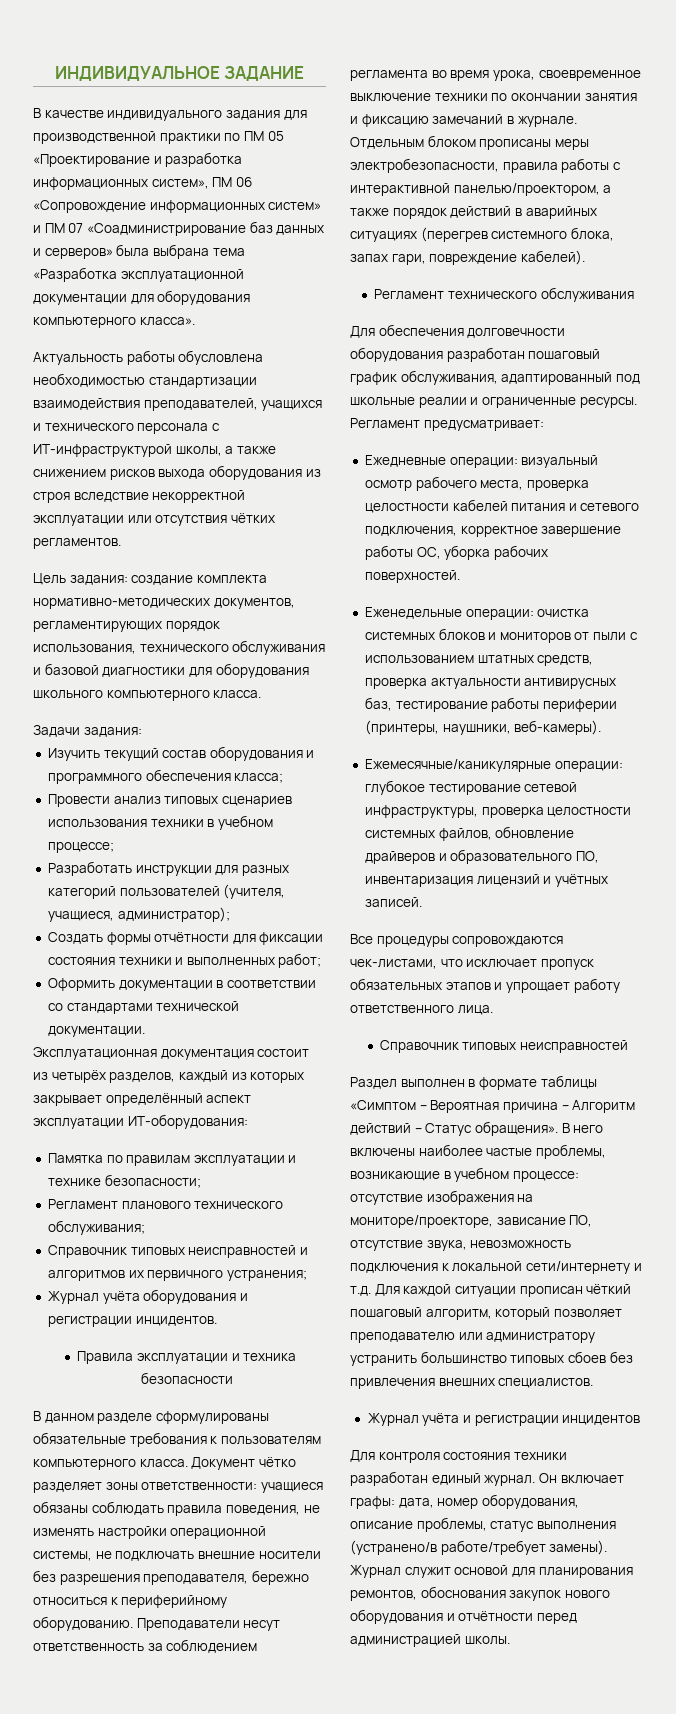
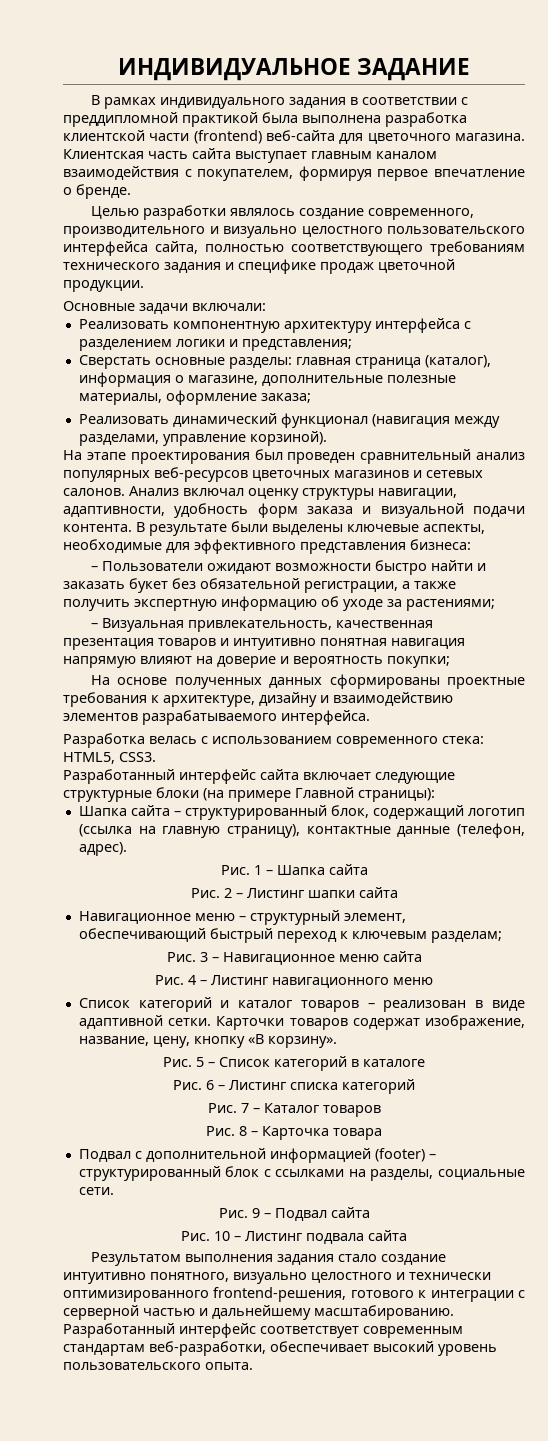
- В качестве индивидуального задания для производственной практики по ПМ 05 «Проектирование и разработка информационных систем», ПМ 06 «Сопровождение информационных систем» и ПМ 07 «Соадминистрирование баз данных и серверов» была выбрана тема «Разработка эксплуатационной документации для оборудования компьютерного класса».
- Актуальность работы обусловлена необходимостью стандартизации взаимодействия преподавателей, учащихся и технического персонала с ИТ-инфраструктурой школы, а также снижением рисков выхода оборудования из строя вследствие некорректной эксплуатации или отсутствия чётких регламентов.
- Цель задания: создание комплекта нормативно-методических документов, регламентирующих порядок использования, технического обслуживания и базовой диагностики для оборудования школьного компьютерного класса.
- Задачи задания:
- Изучить текущий состав оборудования и программного обеспечения класса;
- Провести анализ типовых сценариев использования техники в учебном процессе;
- Разработать инструкции для разных категорий пользователей (учителя, учащиеся, администратор);
- Создать формы отчётности для фиксации состояния техники и выполненных работ;
- Оформить документации в соответствии со стандартами технической документации.
- Эксплуатационная документация состоит из четырёх разделов, каждый из которых закрывает определённый аспект эксплуатации ИТ-оборудования:
- Памятка по правилам эксплуатации и технике безопасности;
- Регламент планового технического обслуживания;
- Справочник типовых неисправностей и алгоритмов их первичного устранения;
- Журнал учёта оборудования и регистрации инцидентов.
- Правила эксплуатации и техника безопасности
- В данном разделе сформулированы обязательные требования к пользователям компьютерного класса. Документ чётко разделяет зоны ответственности: учащиеся обязаны соблюдать правила поведения, не изменять настройки операционной системы, не подключать внешние носители без разрешения преподавателя, бережно относиться к периферийному оборудованию. Преподаватели несут ответственность за соблюдением регламента во время урока, своевременное выключение техники по окончании занятия и фиксацию замечаний в журнале. Отдельным блоком прописаны меры электробезопасности, правила работы с интерактивной панелью/проектором, а также порядок действий в аварийных ситуациях (перегрев системного блока, запах гари, повреждение кабелей).
- Регламент технического обслуживания
- Для обеспечения долговечности оборудования разработан пошаговый график обслуживания, адаптированный под школьные реалии и ограниченные ресурсы. Регламент предусматривает:
- Ежедневные операции: визуальный осмотр рабочего места, проверка целостности кабелей питания и сетевого подключения, корректное завершение работы ОС, уборка рабочих поверхностей.
- Еженедельные операции: очистка системных блоков и мониторов от пыли с использованием штатных средств, проверка актуальности антивирусных баз, тестирование работы периферии (принтеры, наушники, веб-камеры).
- Ежемесячные/каникулярные операции: глубокое тестирование сетевой инфраструктуры, проверка целостности системных файлов, обновление драйверов и образовательного ПО, инвентаризация лицензий и учётных записей.
- Все процедуры сопровождаются чек-листами, что исключает пропуск обязательных этапов и упрощает работу ответственного лица.
- Справочник типовых неисправностей
- Раздел выполнен в формате таблицы «Симптом – Вероятная причина – Алгоритм действий – Статус обращения». В него включены наиболее частые проблемы, возникающие в учебном процессе: отсутствие изображения на мониторе/проекторе, зависание ПО, отсутствие звука, невозможность подключения к локальной сети/интернету и т.д. Для каждой ситуации прописан чёткий пошаговый алгоритм, который позволяет преподавателю или администратору устранить большинство типовых сбоев без привлечения внешних специалистов.
- Журнал учёта и регистрации инцидентов
- Для контроля состояния техники разработан единый журнал. Он включает графы: дата, номер оборудования, описание проблемы, статус выполнения (устранено/в работе/требует замены). Журнал служит основой для планирования ремонтов, обоснования закупок нового оборудования и отчётности перед администрацией школы.
+ В рамках индивидуального задания в соответствии с преддипломной практикой была выполнена разработка клиентской части (frontend) веб-сайта для цветочного магазина. Клиентская часть сайта выступает главным каналом взаимодействия с покупателем, формируя первое впечатление о бренде.
+ Целью разработки являлось создание современного, производительного и визуально целостного пользовательского интерфейса сайта, полностью соответствующего требованиям технического задания и специфике продаж цветочной продукции.
+ Основные задачи включали:
+ Реализовать компонентную архитектуру интерфейса с разделением логики и представления;
+ Сверстать основные разделы: главная страница (каталог), информация о магазине, дополнительные полезные материалы, оформление заказа;
+ Реализовать динамический функционал (навигация между разделами, управление корзиной).
+ На этапе проектирования был проведен сравнительный анализ популярных веб-ресурсов цветочных магазинов и сетевых салонов. Анализ включал оценку структуры навигации, адаптивности, удобность форм заказа и визуальной подачи контента. В результате были выделены ключевые аспекты, необходимые для эффективного представления бизнеса:
+ – Пользователи ожидают возможности быстро найти и заказать букет без обязательной регистрации, а также получить экспертную информацию об уходе за растениями;
+ – Визуальная привлекательность, качественная презентация товаров и интуитивно понятная навигация напрямую влияют на доверие и вероятность покупки;
+ На основе полученных данных сформированы проектные требования к архитектуре, дизайну и взаимодействию элементов разрабатываемого интерфейса.
+ Разработка велась с использованием современного стека: HTML5, CSS3.
+ Разработанный интерфейс сайта включает следующие структурные блоки (на примере Главной страницы):
+ Шапка сайта – структурированный блок, содержащий логотип (ссылка на главную страницу), контактные данные (телефон, адрес).
+ Рис. 1 – Шапка сайта
+ Рис. 2 – Листинг шапки сайта
+ Навигационное меню – структурный элемент, обеспечивающий быстрый переход к ключевым разделам;
+ Рис. 3 – Навигационное меню сайта
+ Рис. 4 – Листинг навигационного меню
+ Список категорий и каталог товаров – реализован в виде адаптивной сетки. Карточки товаров содержат изображение, название, цену, кнопку «В корзину».
+ Рис. 5 – Список категорий в каталоге
+ Рис. 6 – Листинг списка категорий
+ Рис. 7 – Каталог товаров
+ Рис. 8 – Карточка товара
+ Подвал с дополнительной информацией (footer) – структурированный блок с ссылками на разделы, социальные сети.
+ Рис. 9 – Подвал сайта
+ Рис. 10 – Листинг подвала сайта
+ Результатом выполнения задания стало создание интуитивно понятного, визуально целостного и технически оптимизированного frontend-решения, готового к интеграции с серверной частью и дальнейшему масштабированию. Разработанный интерфейс соответствует современным стандартам веб-разработки, обеспечивает высокий уровень пользовательского опыта.

